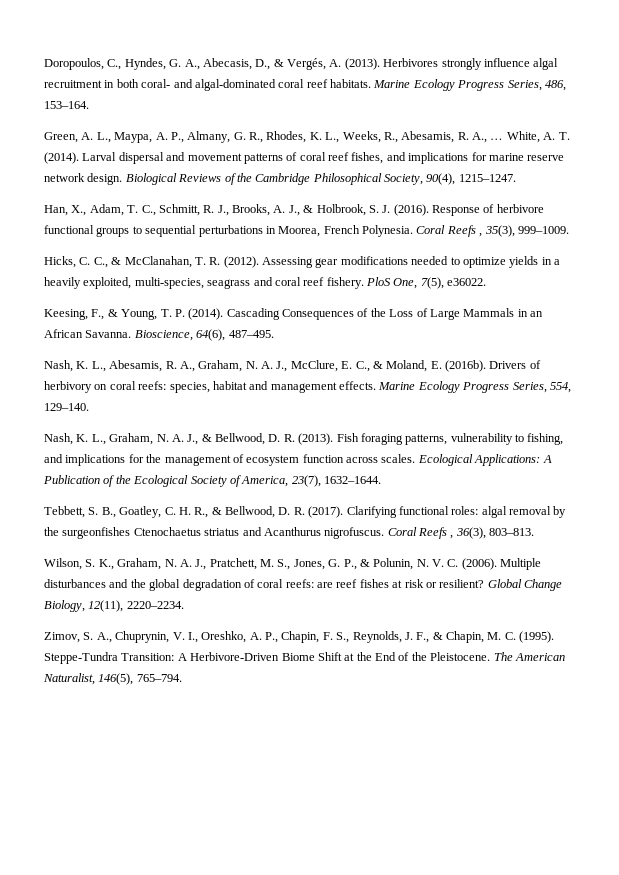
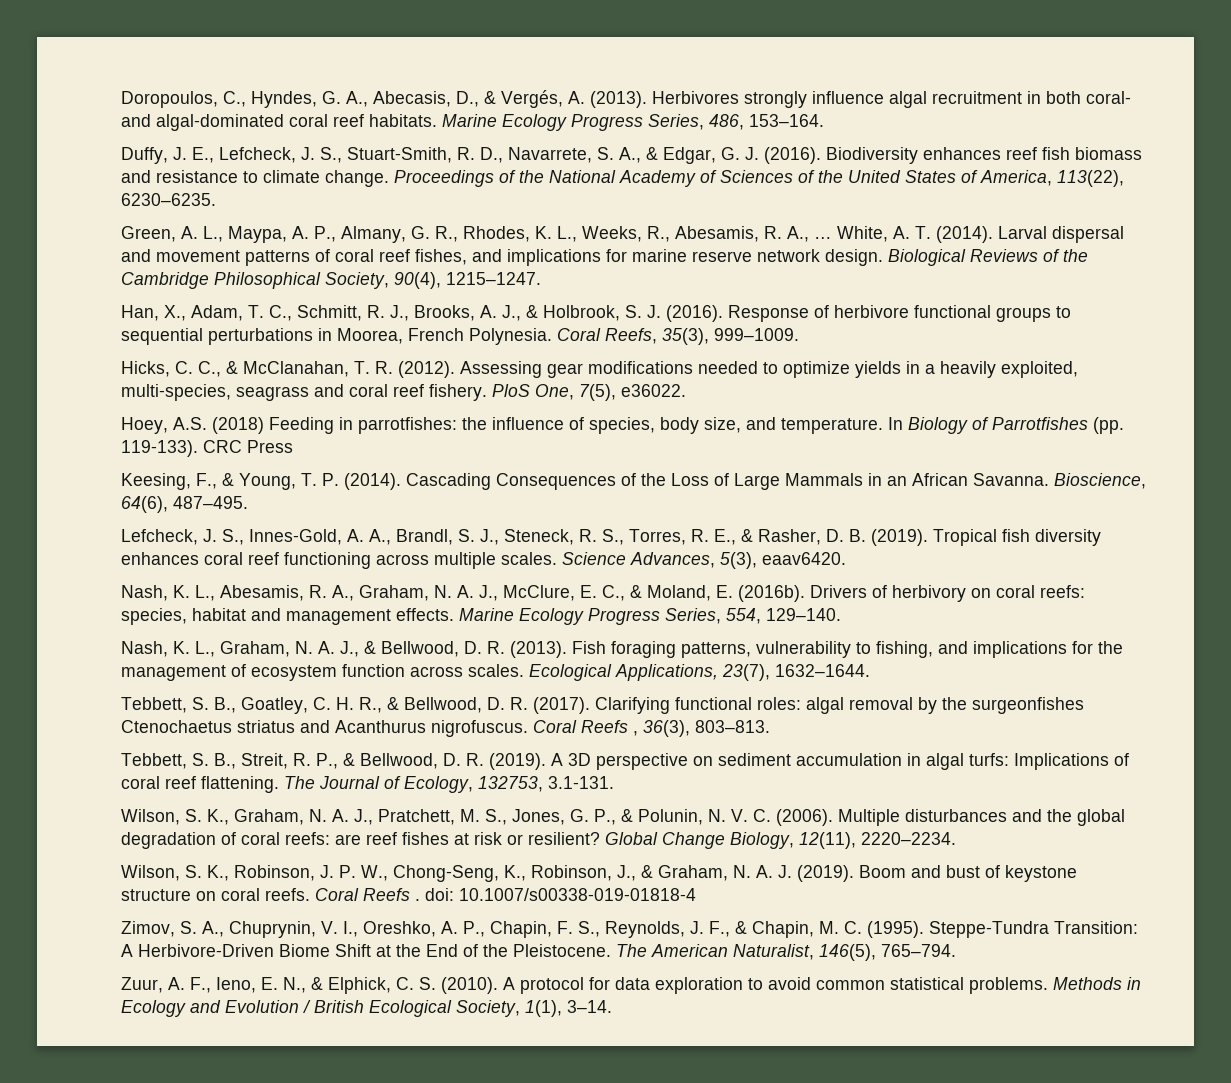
+ Duffy, J. E., Lefcheck, J. S., Stuart-Smith, R. D., Navarrete, S. A., & Edgar, G. J. (2016). Biodiversity enhances reef fish biomass and resistance to climate change. Proceedings of the National Academy of Sciences of the United States of America, 113(22), 6230–6235.
- Coral Reefs , 35(3), 999–1009.
+ Coral Reefs, 35(3), 999–1009.
+ Hoey, A.S. (2018) Feeding in parrotfishes: the influence of species, body size, and temperature. In Biology of Parrotfishes (pp. 119-133). CRC Press
+ Lefcheck, J. S., Innes-Gold, A. A., Brandl, S. J., Steneck, R. S., Torres, R. E., & Rasher, D. B. (2019). Tropical fish diversity enhances coral reef functioning across multiple scales. Science Advances, 5(3), eaav6420.
- Ecological Applications: A Publication of the Ecological Society of America, 23(7), 1632–1644.
+ Ecological Applications, 23(7), 1632–1644.
+ Tebbett, S. B., Streit, R. P., & Bellwood, D. R. (2019). A 3D perspective on sediment accumulation in algal turfs: Implications of coral reef flattening. The Journal of Ecology, 132753, 3.1‐131.
+ Wilson, S. K., Robinson, J. P. W., Chong-Seng, K., Robinson, J., & Graham, N. A. J. (2019). Boom and bust of keystone structure on coral reefs. Coral Reefs . doi: 10.1007/s00338-019-01818-4
+ Zuur, A. F., Ieno, E. N., & Elphick, C. S. (2010). A protocol for data exploration to avoid common statistical problems. Methods in Ecology and Evolution / British Ecological Society, 1(1), 3–14.

